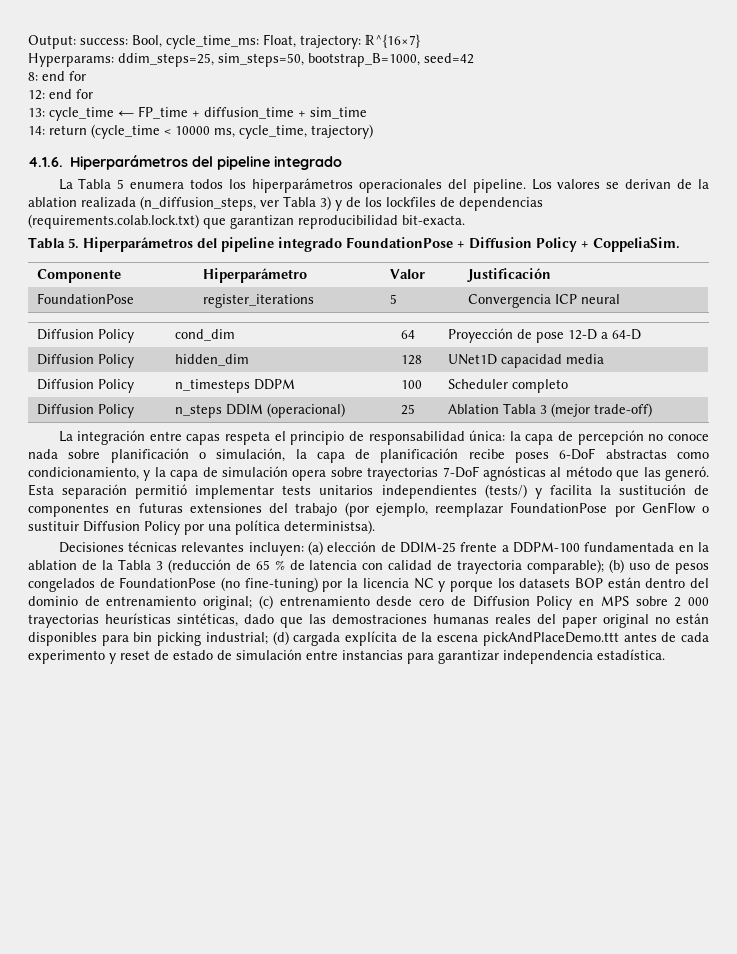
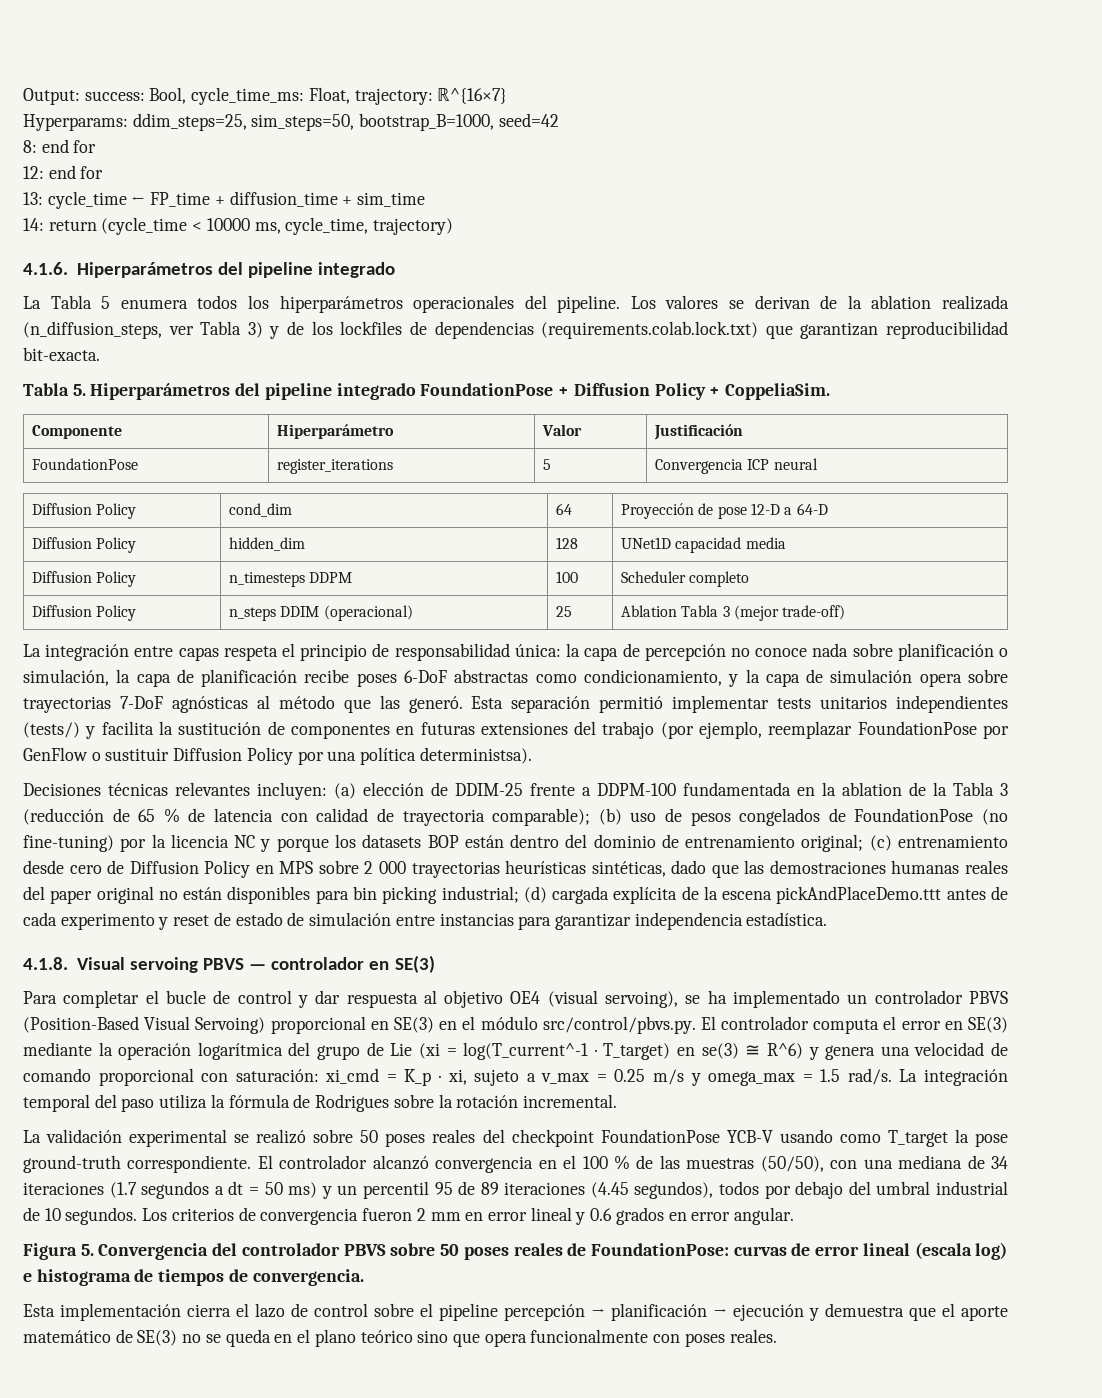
+ 4.1.8. Visual servoing PBVS — controlador en SE(3)
+ Para completar el bucle de control y dar respuesta al objetivo OE4 (visual servoing), se ha implementado un controlador PBVS (Position-Based Visual Servoing) proporcional en SE(3) en el módulo src/control/pbvs.py. El controlador computa el error en SE(3) mediante la operación logarítmica del grupo de Lie (xi = log(T_current^-1 · T_target) en se(3) ≅ R^6) y genera una velocidad de comando proporcional con saturación: xi_cmd = K_p · xi, sujeto a v_max = 0.25 m/s y omega_max = 1.5 rad/s. La integración temporal del paso utiliza la fórmula de Rodrigues sobre la rotación incremental.
+ La validación experimental se realizó sobre 50 poses reales del checkpoint FoundationPose YCB-V usando como T_target la pose ground-truth correspondiente. El controlador alcanzó convergencia en el 100 % de las muestras (50/50), con una mediana de 34 iteraciones (1.7 segundos a dt = 50 ms) y un percentil 95 de 89 iteraciones (4.45 segundos), todos por debajo del umbral industrial de 10 segundos. Los criterios de convergencia fueron 2 mm en error lineal y 0.6 grados en error angular.
+ Figura 5. Convergencia del controlador PBVS sobre 50 poses reales de FoundationPose: curvas de error lineal (escala log) e histograma de tiempos de convergencia.
+ Esta implementación cierra el lazo de control sobre el pipeline percepción → planificación → ejecución y demuestra que el aporte matemático de SE(3) no se queda en el plano teórico sino que opera funcionalmente con poses reales.

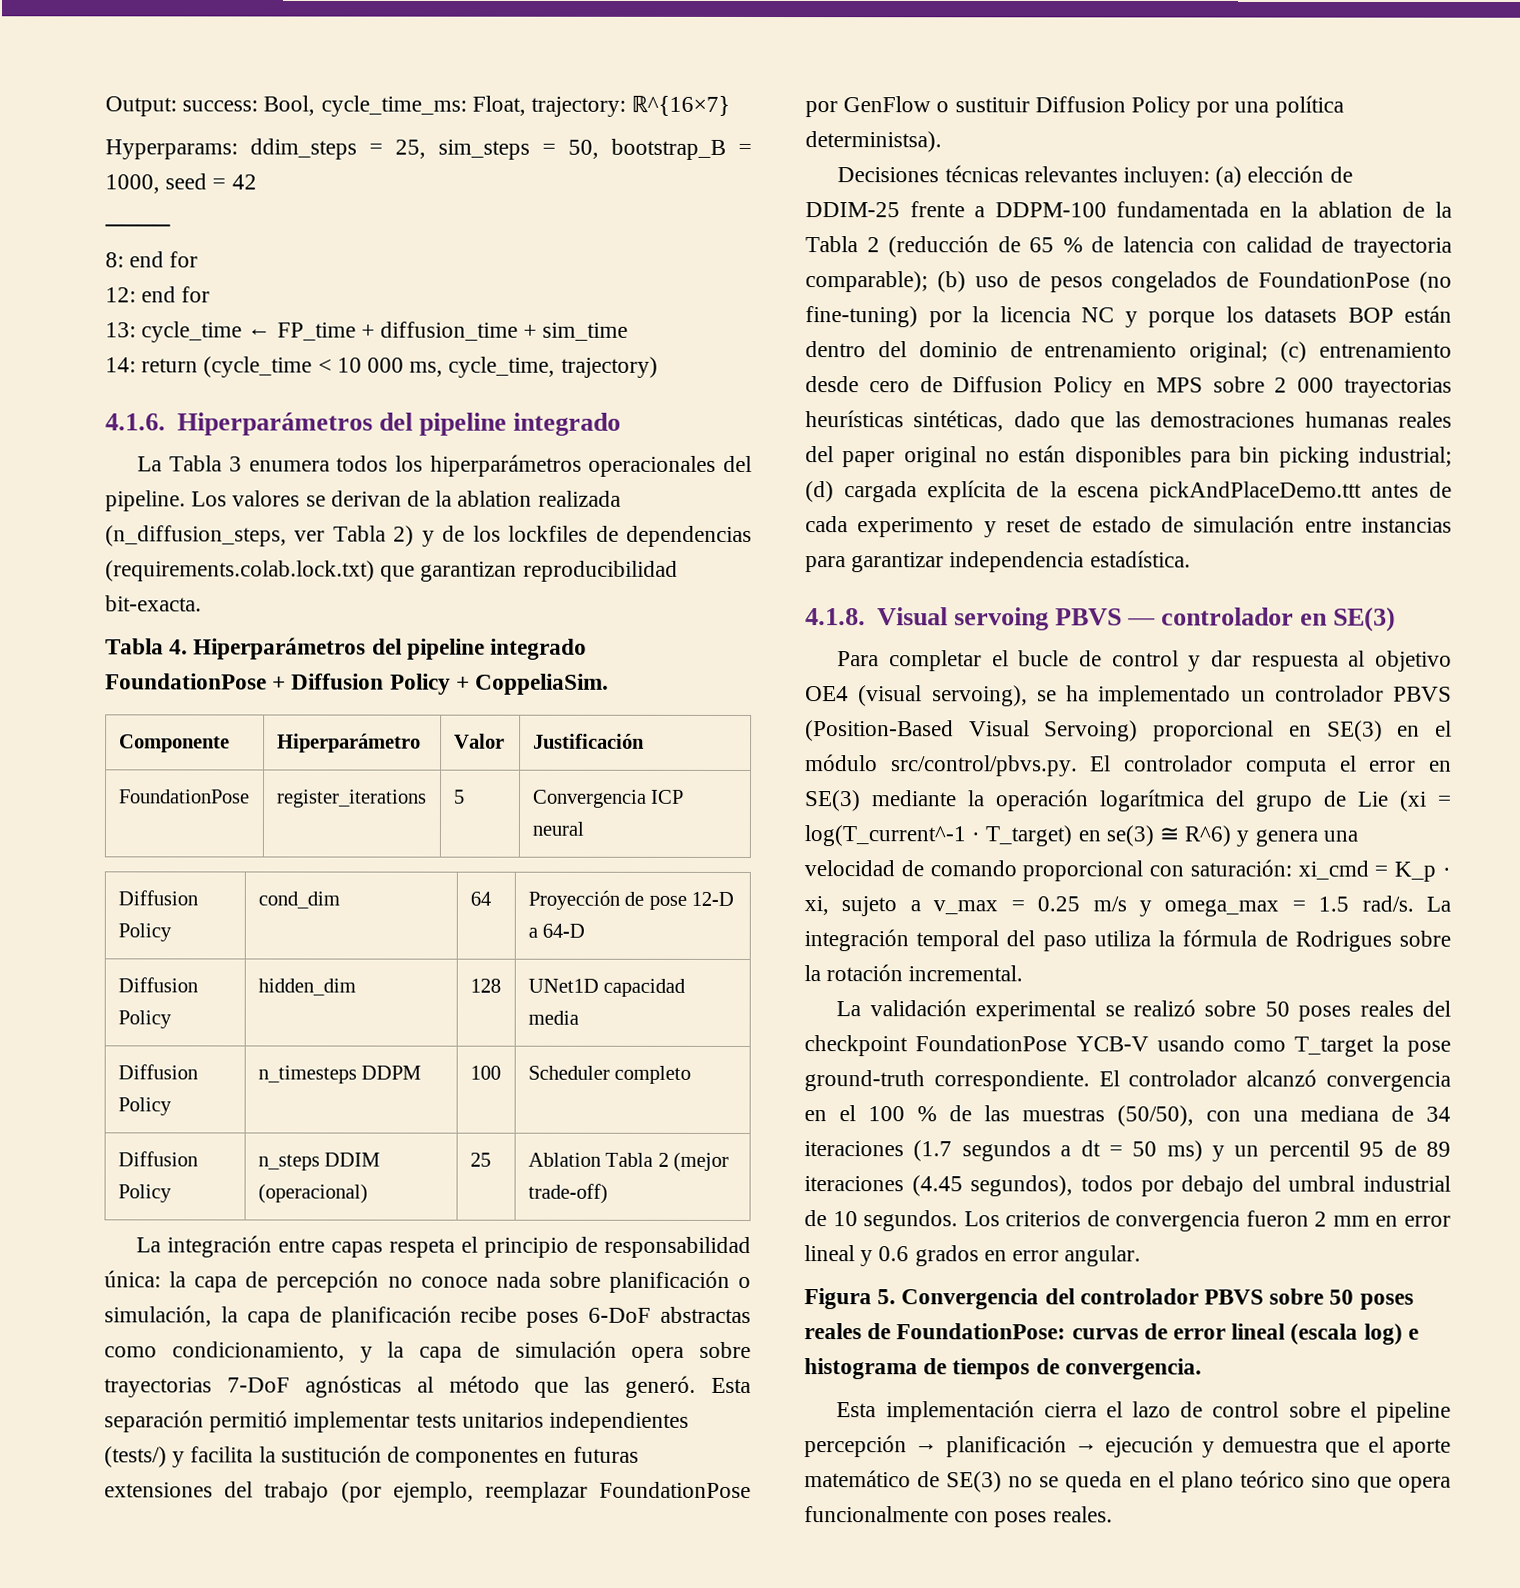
- Hyperparams: ddim_steps=25, sim_steps=50, bootstrap_B=1000, seed=42
+ Hyperparams: ddim_steps = 25, sim_steps = 50, bootstrap_B = 1000, seed = 42
+ ────
- 14: return (cycle_time < 10000 ms, cycle_time, trajectory)
+ 14: return (cycle_time < 10 000 ms, cycle_time, trajectory)
- La Tabla 5 enumera todos los hiperparámetros operacionales del pipeline.
+ La Tabla 3 enumera todos los hiperparámetros operacionales del pipeline.
- Los valores se derivan de la ablation realizada (n_diffusion_steps, ver Tabla 3) y de los lockfiles de dependencias (requirements.colab.lock.txt) que garantizan reproducibilidad bit-exacta.
+ Los valores se derivan de la ablation realizada (n_diffusion_steps, ver Tabla 2) y de los lockfiles de dependencias (requirements.colab.lock.txt) que garantizan reproducibilidad bit-exacta.
- Tabla 5. Hiperparámetros del pipeline integrado FoundationPose + Diffusion Policy + CoppeliaSim.
+ Tabla 4. Hiperparámetros del pipeline integrado FoundationPose + Diffusion Policy + CoppeliaSim.
- Diffusion Policy | n_steps DDIM (operacional) | 25 | Ablation Tabla 3 (mejor trade-off)
+ Diffusion Policy | n_steps DDIM (operacional) | 25 | Ablation Tabla 2 (mejor trade-off)
- (a) elección de DDIM-25 frente a DDPM-100 fundamentada en la ablation de la Tabla 3 (reducción de 65 % de latencia con calidad de trayectoria comparable);
+ (a) elección de DDIM-25 frente a DDPM-100 fundamentada en la ablation de la Tabla 2 (reducción de 65 % de latencia con calidad de trayectoria comparable);

